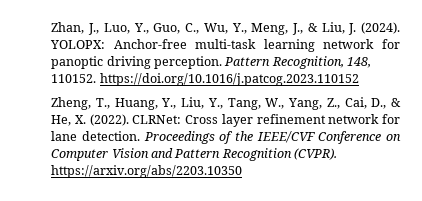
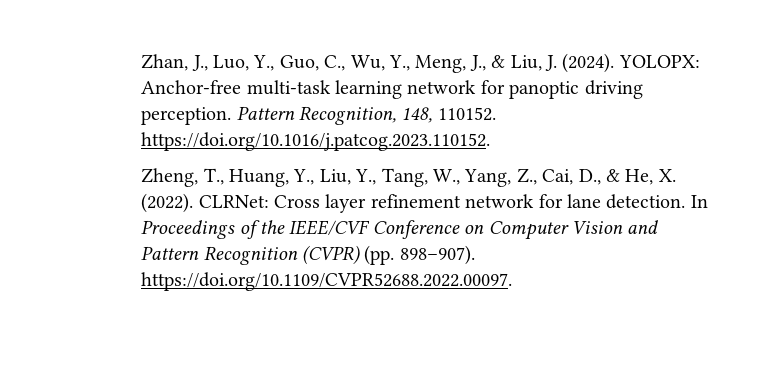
- Pattern Recognition, 148, 110152. https://doi.org/10.1016/j.patcog.2023.110152
+ Pattern Recognition, 148, 110152. https://doi.org/10.1016/j.patcog.2023.110152.
- Proceedings of the IEEE/CVF Conference on Computer Vision and Pattern Recognition (CVPR). https://arxiv.org/abs/2203.10350
+ In Proceedings of the IEEE/CVF Conference on Computer Vision and Pattern Recognition (CVPR) (pp. 898–907). https://doi.org/10.1109/CVPR52688.2022.00097.

